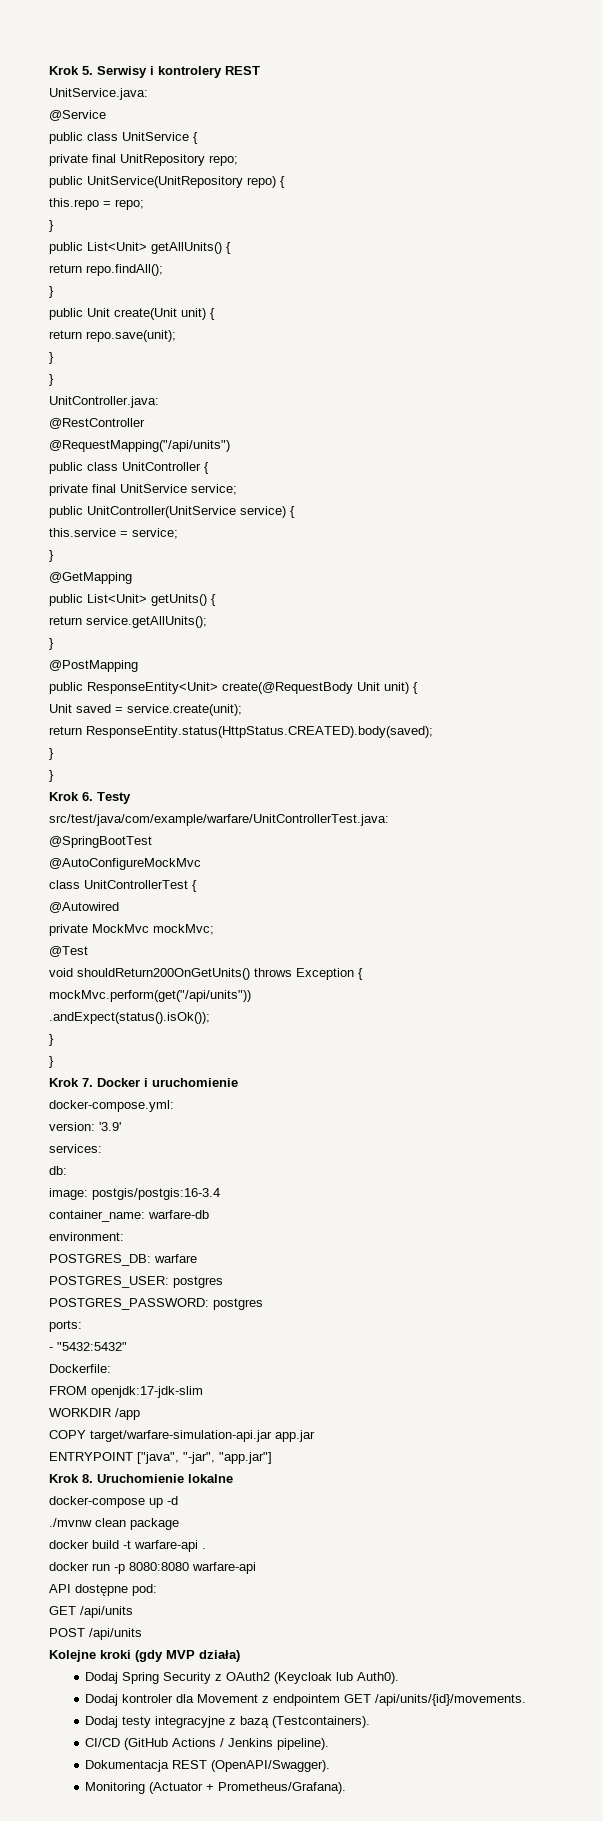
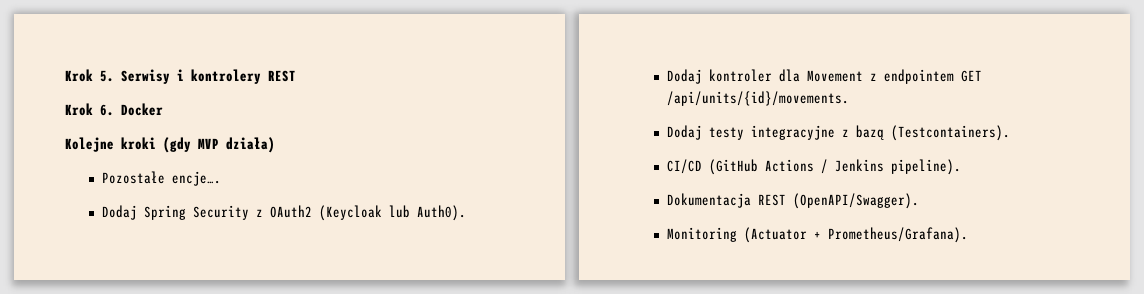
- UnitService.java:
- @Service
- public class UnitService {
- private final UnitRepository repo;
- public UnitService(UnitRepository repo) {
- this.repo = repo;
- }
- public List<Unit> getAllUnits() {
- return repo.findAll();
- }
- public Unit create(Unit unit) {
- return repo.save(unit);
- }
- }
- UnitController.java:
- @RestController
- @RequestMapping("/api/units")
- public class UnitController {
- private final UnitService service;
- public UnitController(UnitService service) {
- this.service = service;
- }
- @GetMapping
- public List<Unit> getUnits() {
- return service.getAllUnits();
- }
- @PostMapping
- public ResponseEntity<Unit> create(@RequestBody Unit unit) {
- Unit saved = service.create(unit);
- return ResponseEntity.status(HttpStatus.CREATED).body(saved);
- }
- }
- Krok 6. Testy
- src/test/java/com/example/warfare/UnitControllerTest.java:
- @SpringBootTest
- @AutoConfigureMockMvc
- class UnitControllerTest {
- @Autowired
- private MockMvc mockMvc;
- @Test
- void shouldReturn200OnGetUnits() throws Exception {
- mockMvc.perform(get("/api/units"))
- .andExpect(status().isOk());
- }
- }
- Krok 7. Docker i uruchomienie
- docker-compose.yml:
- version: '3.9'
- services:
- db:
- image: postgis/postgis:16-3.4
- container_name: warfare-db
- environment:
- POSTGRES_DB: warfare
- POSTGRES_USER: postgres
- POSTGRES_PASSWORD: postgres
- ports:
- - "5432:5432"
- Dockerfile:
- FROM openjdk:17-jdk-slim
- WORKDIR /app
- COPY target/warfare-simulation-api.jar app.jar
- ENTRYPOINT ["java", "-jar", "app.jar"]
- Krok 8. Uruchomienie lokalne
- docker-compose up -d
- ./mvnw clean package
- docker build -t warfare-api .
- docker run -p 8080:8080 warfare-api
- API dostępne pod:
- GET /api/units
- POST /api/units
+ Krok 6. Docker
+ Pozostałe encje….

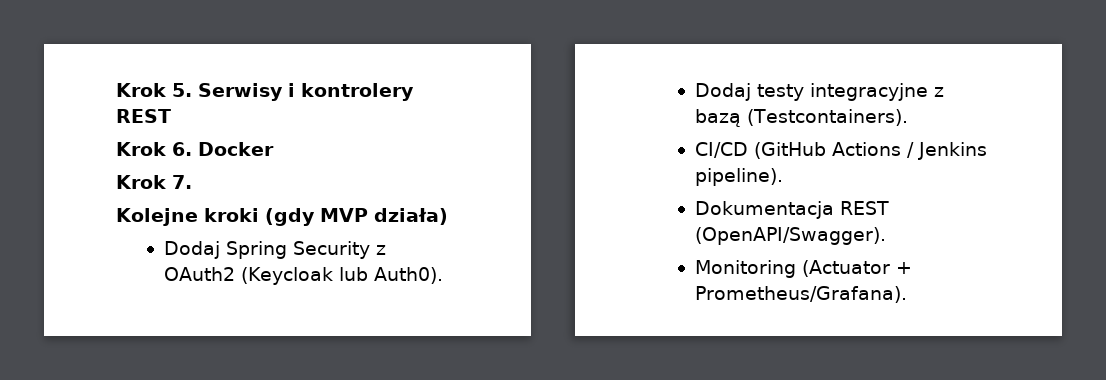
+ Krok 7.
- Pozostałe encje….
- Dodaj kontroler dla Movement z endpointem GET /api/units/{id}/movements.

